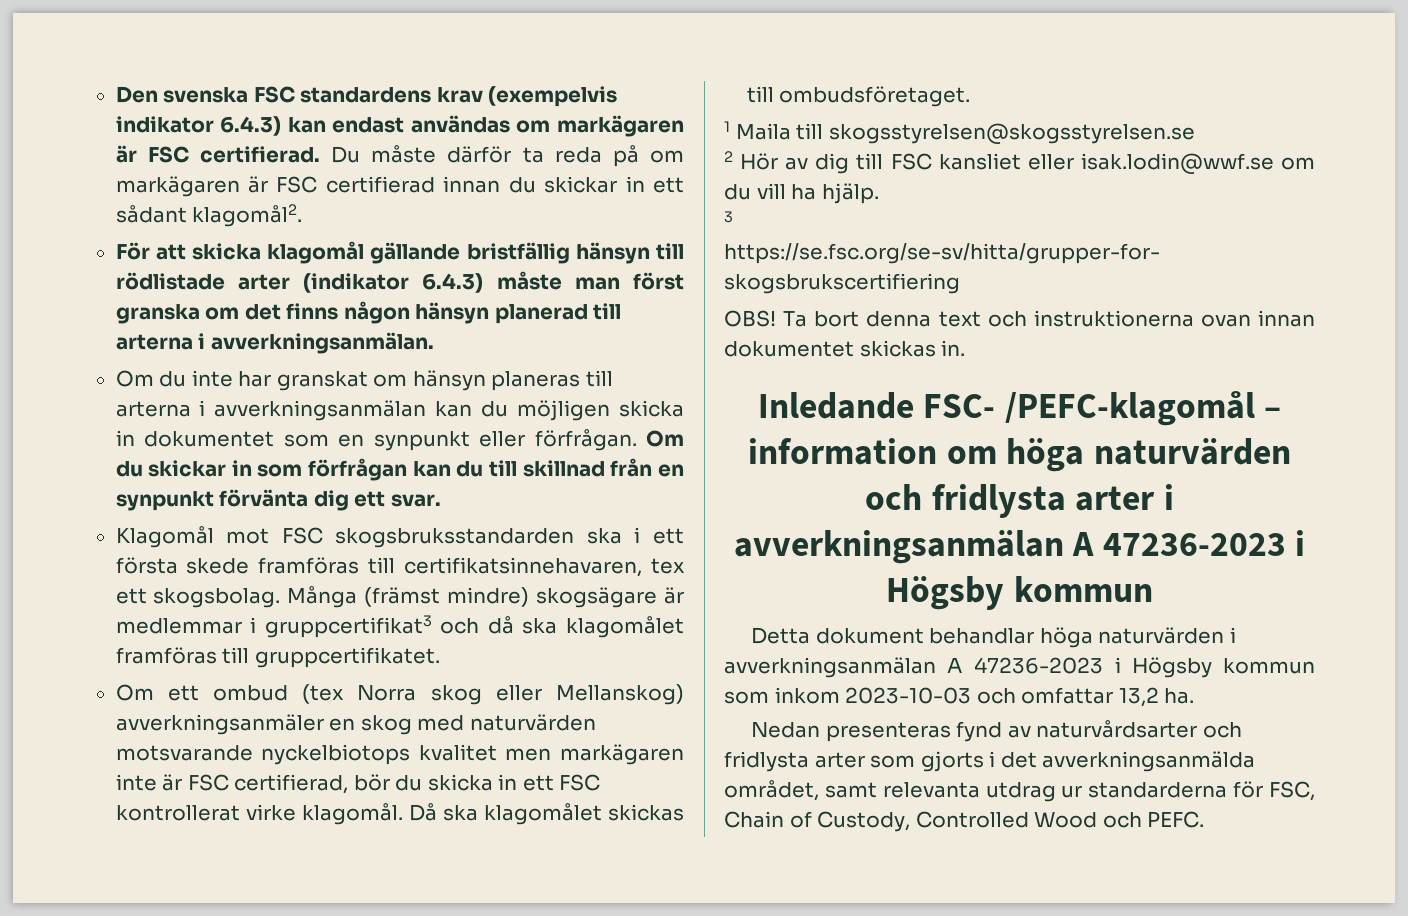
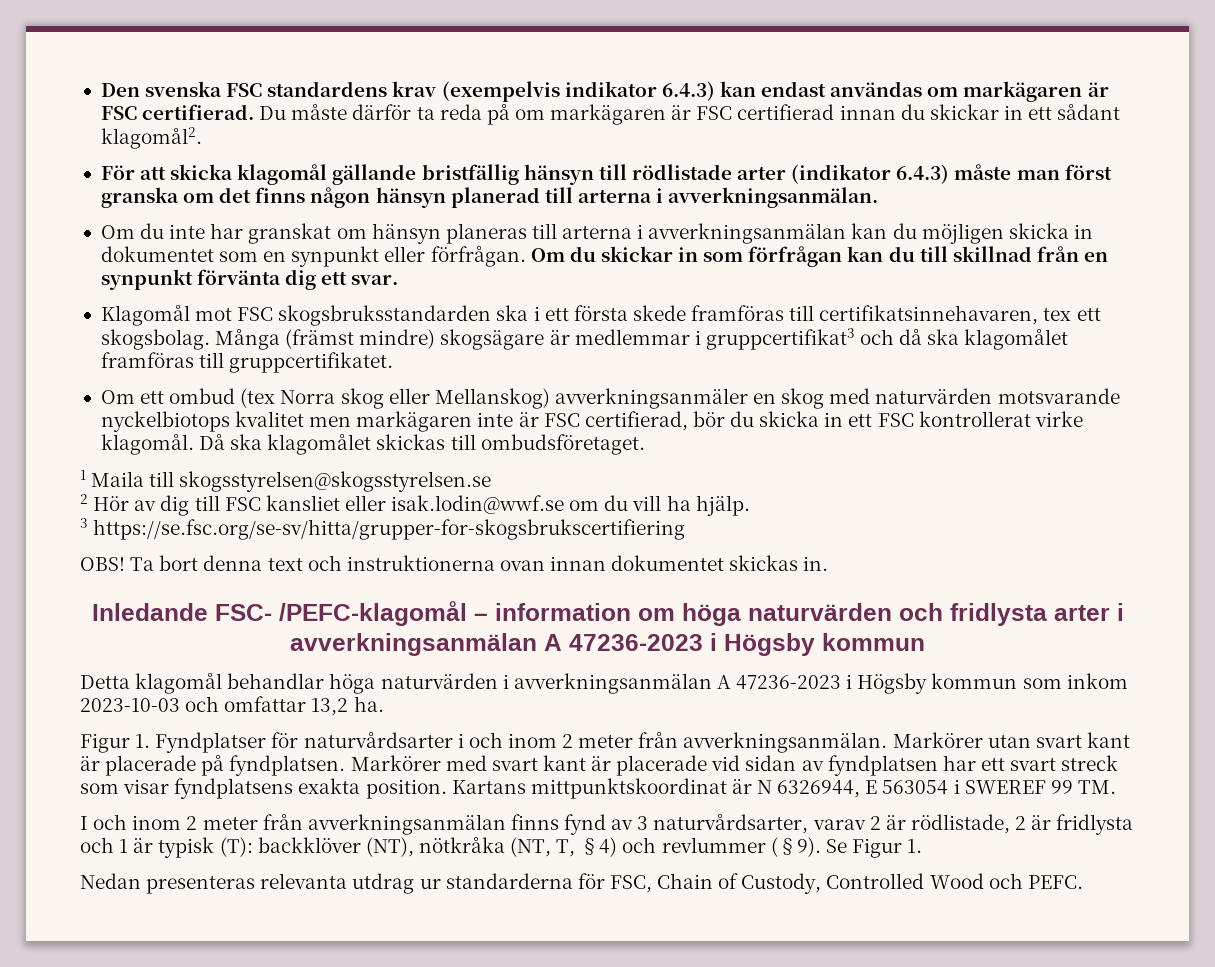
- Detta dokument behandlar höga naturvärden i avverkningsanmälan A 47236-2023 i Högsby kommun som inkom 2023-10-03 och omfattar 13,2 ha.
+ Detta klagomål behandlar höga naturvärden i avverkningsanmälan A 47236-2023 i Högsby kommun som inkom 2023-10-03 och omfattar 13,2 ha.
- Nedan presenteras fynd av naturvårdsarter och fridlysta arter som gjorts i det avverkningsanmälda området, samt relevanta utdrag ur standarderna för FSC, Chain of Custody, Controlled Wood och PEFC.
+ Figur 1. Fyndplatser för naturvårdsarter i och inom 2 meter från avverkningsanmälan. Markörer utan svart kant är placerade på fyndplatsen. Markörer med svart kant är placerade vid sidan av fyndplatsen har ett svart streck som visar fyndplatsens exakta position. Kartans mittpunktskoordinat är N 6326944, E 563054 i SWEREF 99 TM.
+ I och inom 2 meter från avverkningsanmälan finns fynd av 3 naturvårdsarter, varav 2 är rödlistade, 2 är fridlysta och 1 är typisk (T): backklöver (NT), nötkråka (NT, T, §4) och revlummer (§9). Se Figur 1.
+ Nedan presenteras relevanta utdrag ur standarderna för FSC, Chain of Custody, Controlled Wood och PEFC.

